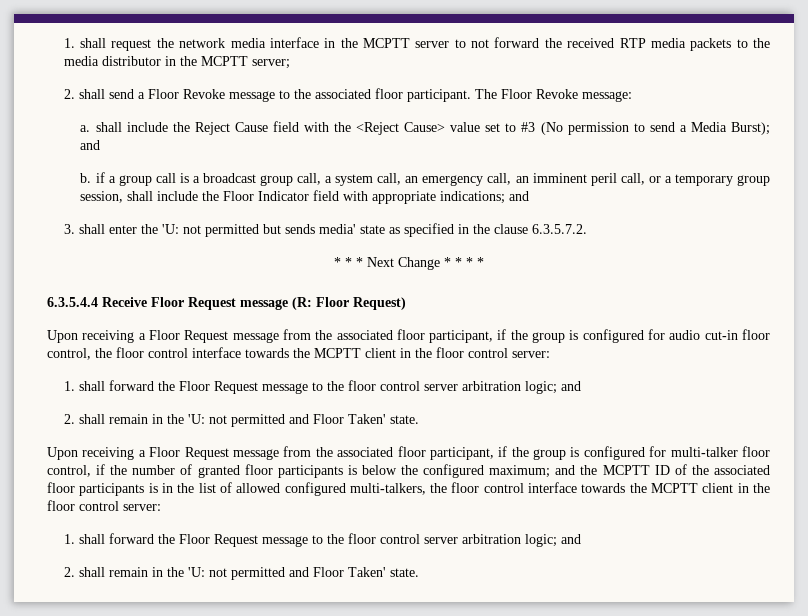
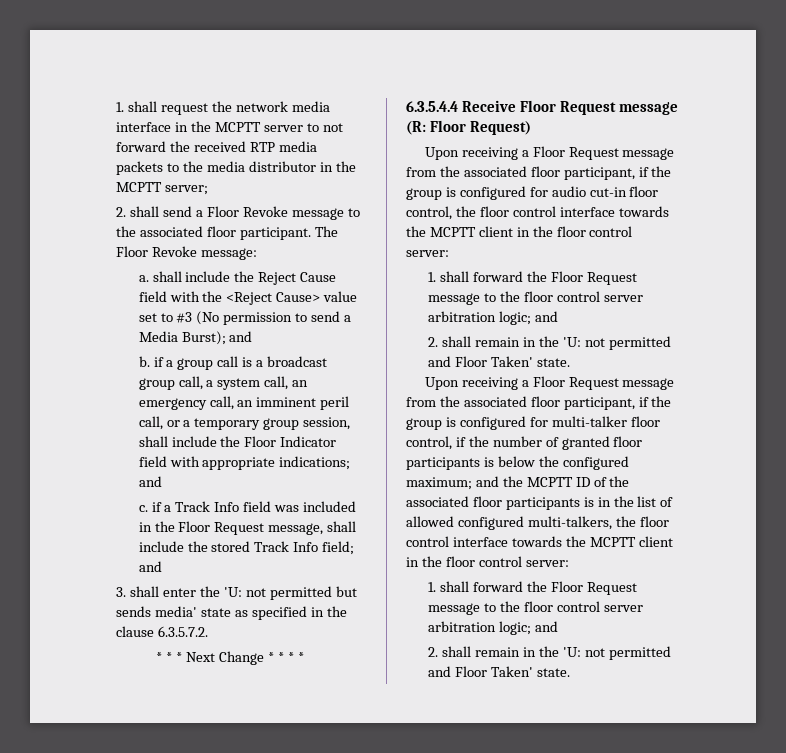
+ c. if a Track Info field was included in the Floor Request message, shall include the stored Track Info field; and

